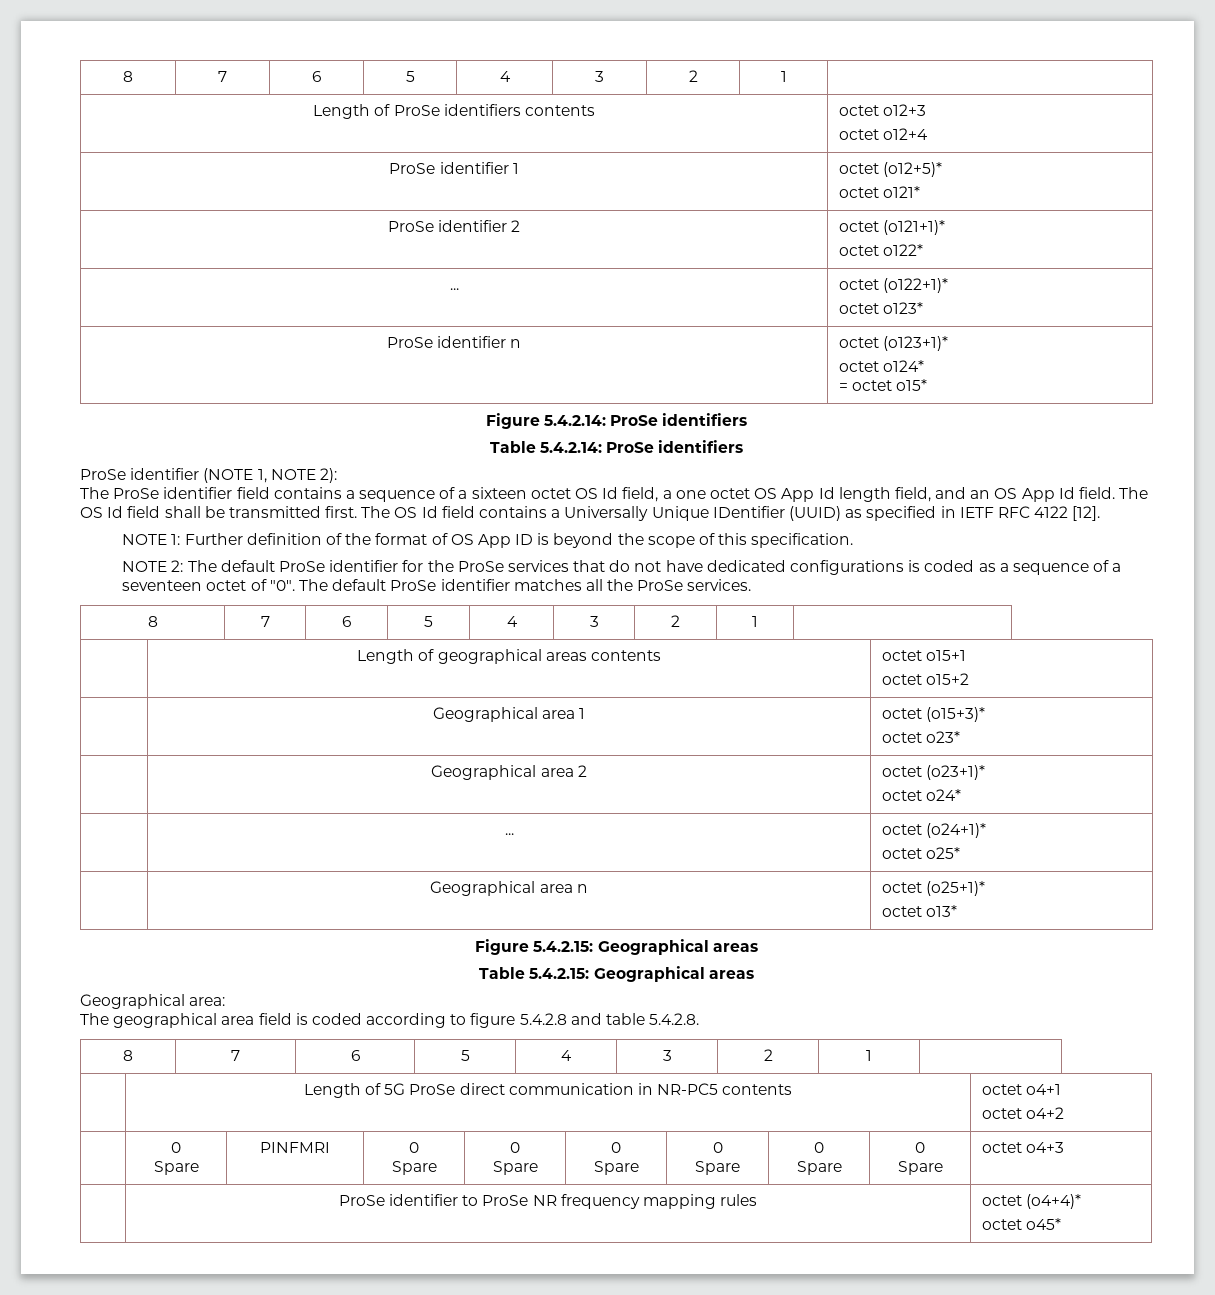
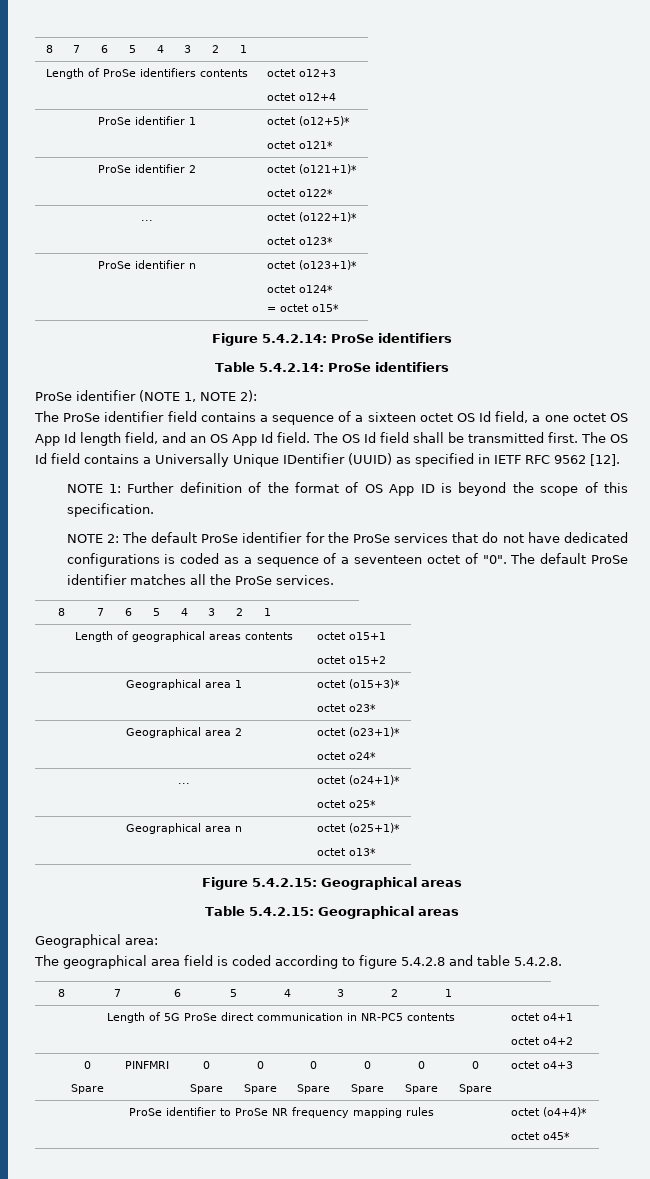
- The OS Id field contains a Universally Unique IDentifier (UUID) as specified in IETF RFC 4122 [12].
+ The OS Id field contains a Universally Unique IDentifier (UUID) as specified in IETF RFC 9562 [12].

